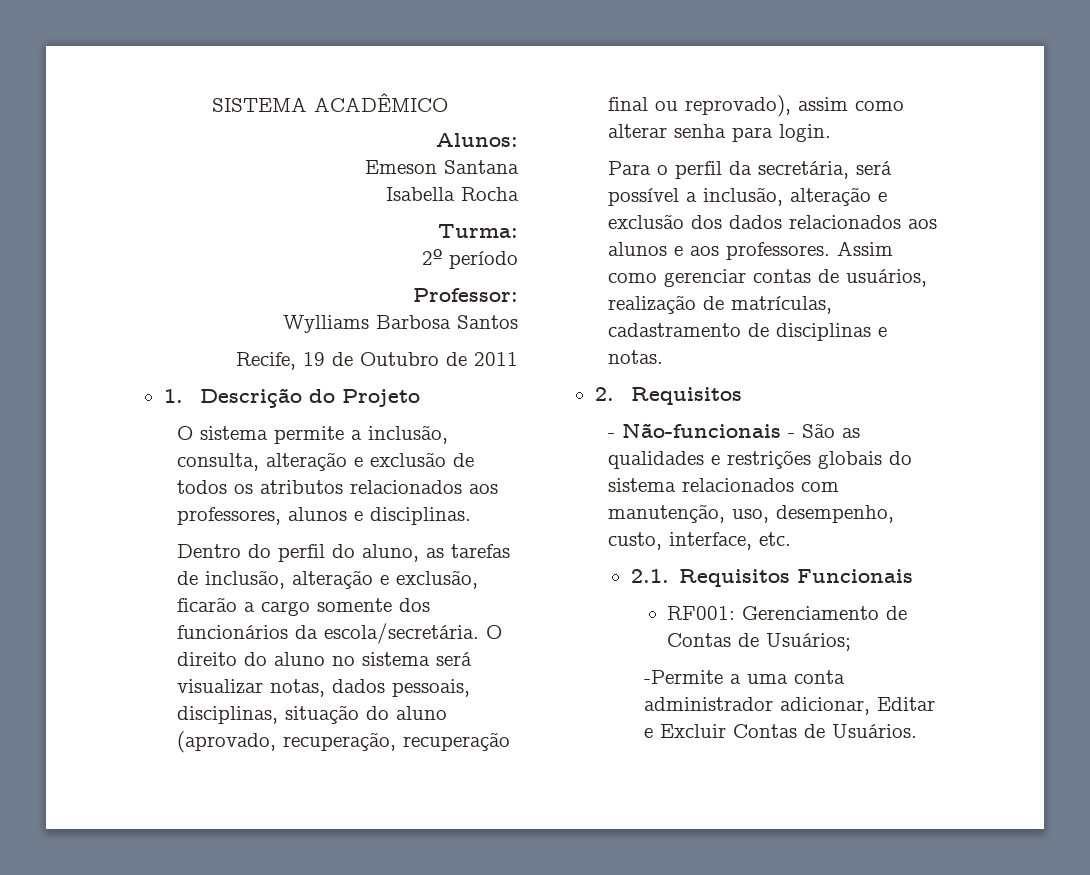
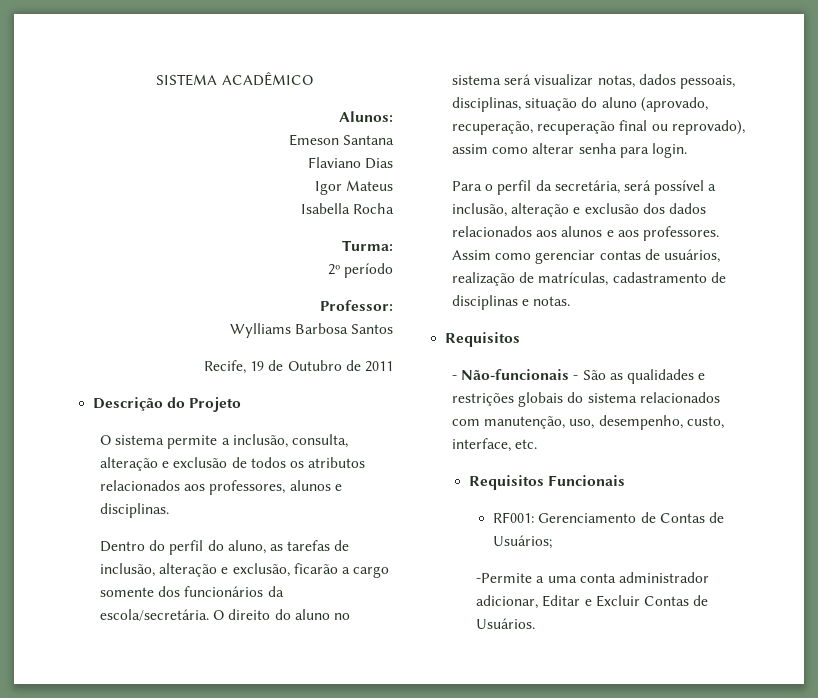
+ Flaviano Dias
+ Igor Mateus
- 1. Descrição do Projeto
+ Descrição do Projeto
  Assim como gerenciar contas de usuários, realização de matrículas, cadastramento de disciplinas e notas.
- 2. Requisitos
+ Requisitos
- 2.1. Requisitos Funcionais
+ Requisitos Funcionais

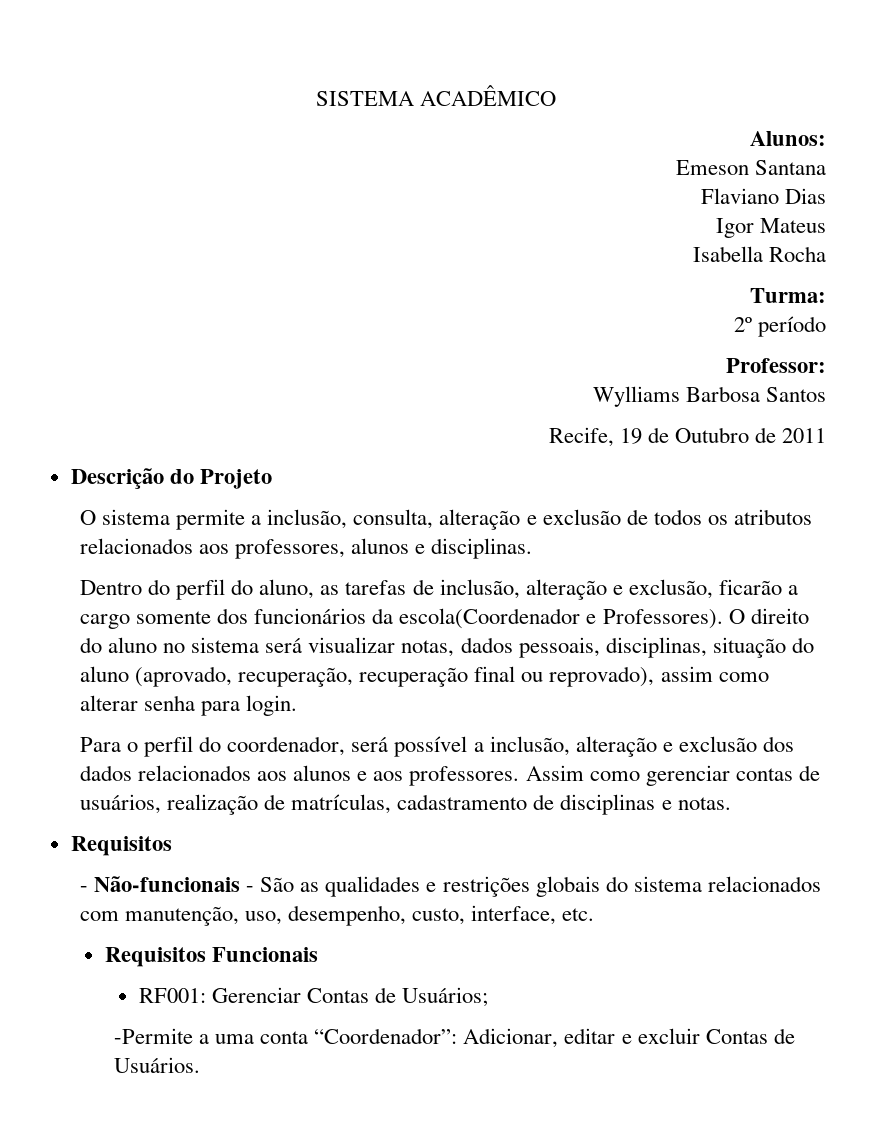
- Dentro do perfil do aluno, as tarefas de inclusão, alteração e exclusão, ficarão a cargo somente dos funcionários da escola/secretária.
+ Dentro do perfil do aluno, as tarefas de inclusão, alteração e exclusão, ficarão a cargo somente dos funcionários da escola(Coordenador e Professores).
- Para o perfil da secretária, será possível a inclusão, alteração e exclusão dos dados relacionados aos alunos e aos professores.
+ Para o perfil do coordenador, será possível a inclusão, alteração e exclusão dos dados relacionados aos alunos e aos professores.
- RF001: Gerenciamento de Contas de Usuários;
+ RF001: Gerenciar Contas de Usuários;
- -Permite a uma conta administrador adicionar, Editar e Excluir Contas de Usuários.
+ -Permite a uma conta “Coordenador”: Adicionar, editar e excluir Contas de Usuários.

